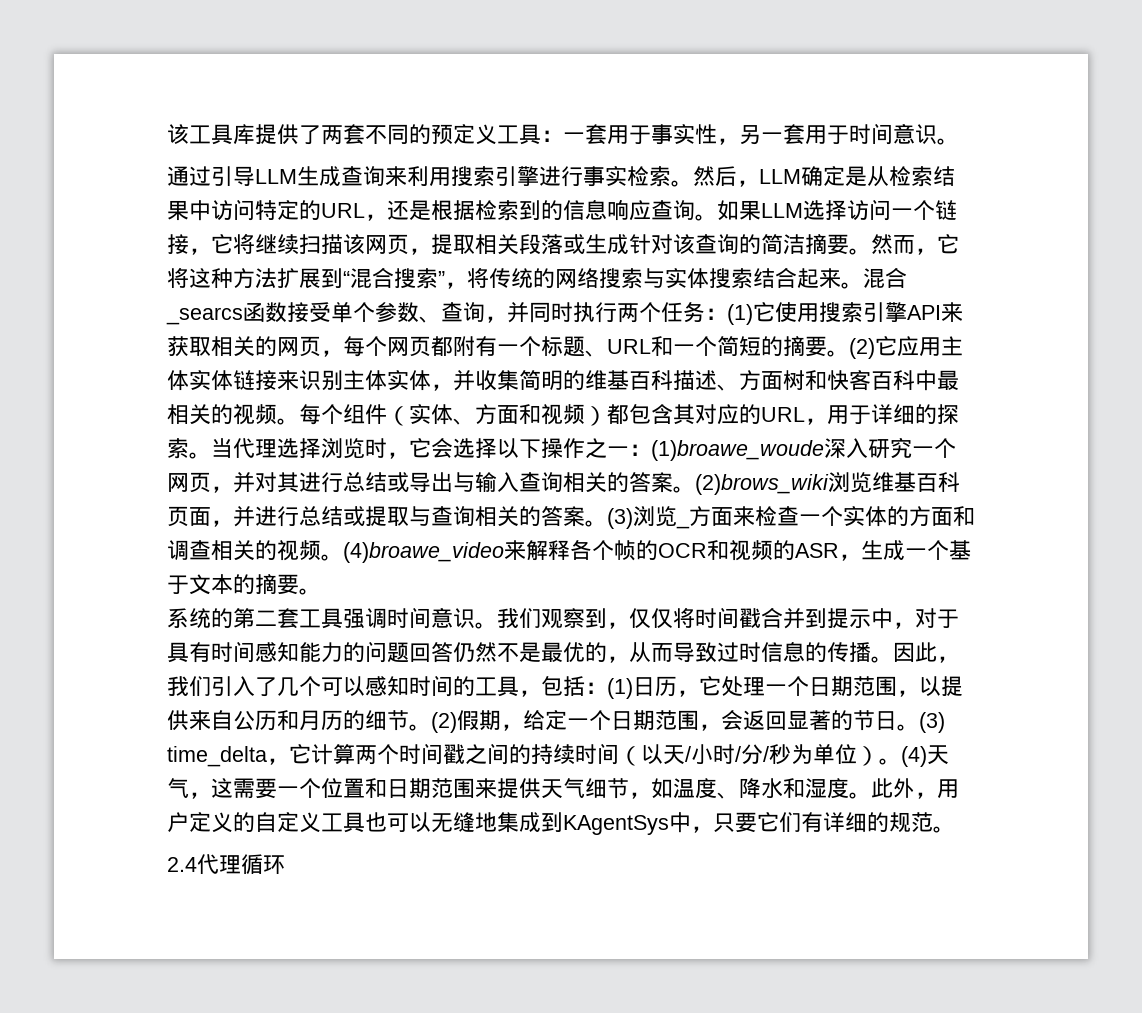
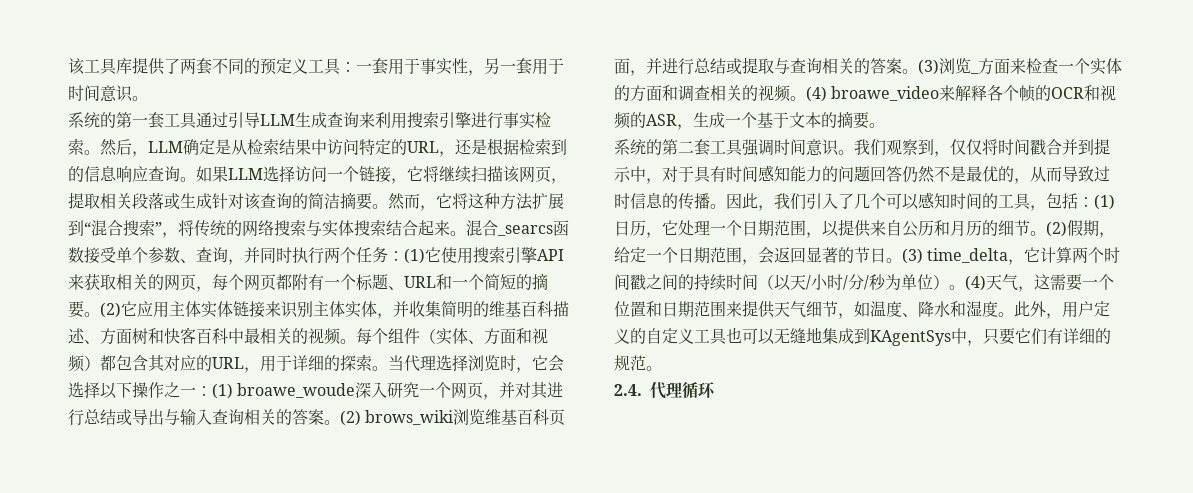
- 通过引导LLM生成查询来利用搜索引擎进行事实检索。
+ 系统的第一套工具通过引导LLM生成查询来利用搜索引擎进行事实检索。
- 当代理选择浏览时，它会选择以下操作之一：(1)broawe_woude深入研究一个网页，并对其进行总结或导出与输入查询相关的答案。
+ 当代理选择浏览时，它会选择以下操作之一：(1) broawe_woude深入研究一个网页，并对其进行总结或导出与输入查询相关的答案。
- (2)brows_wiki浏览维基百科页面，并进行总结或提取与查询相关的答案。
+ (2) brows_wiki浏览维基百科页面，并进行总结或提取与查询相关的答案。
- (4)broawe_video来解释各个帧的OCR和视频的ASR，生成一个基于文本的摘要。
+ (4) broawe_video来解释各个帧的OCR和视频的ASR，生成一个基于文本的摘要。
- 2.4代理循环
+ 2.4.代理循环

